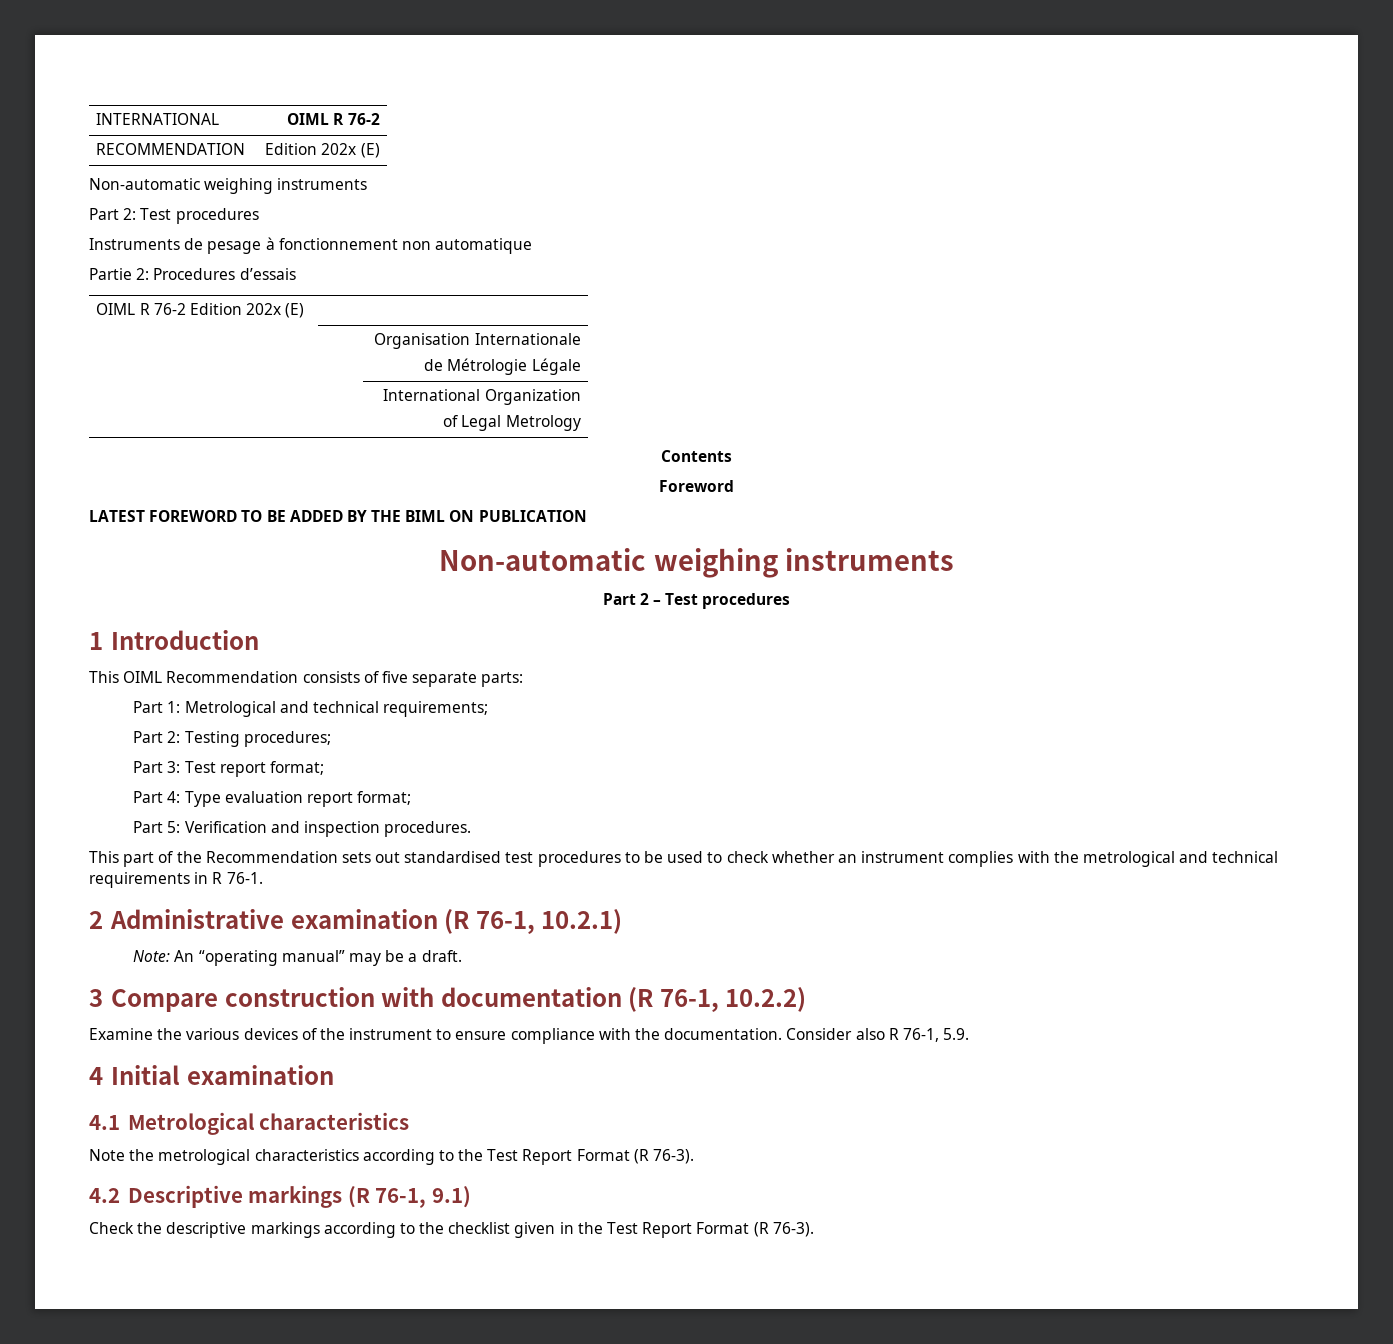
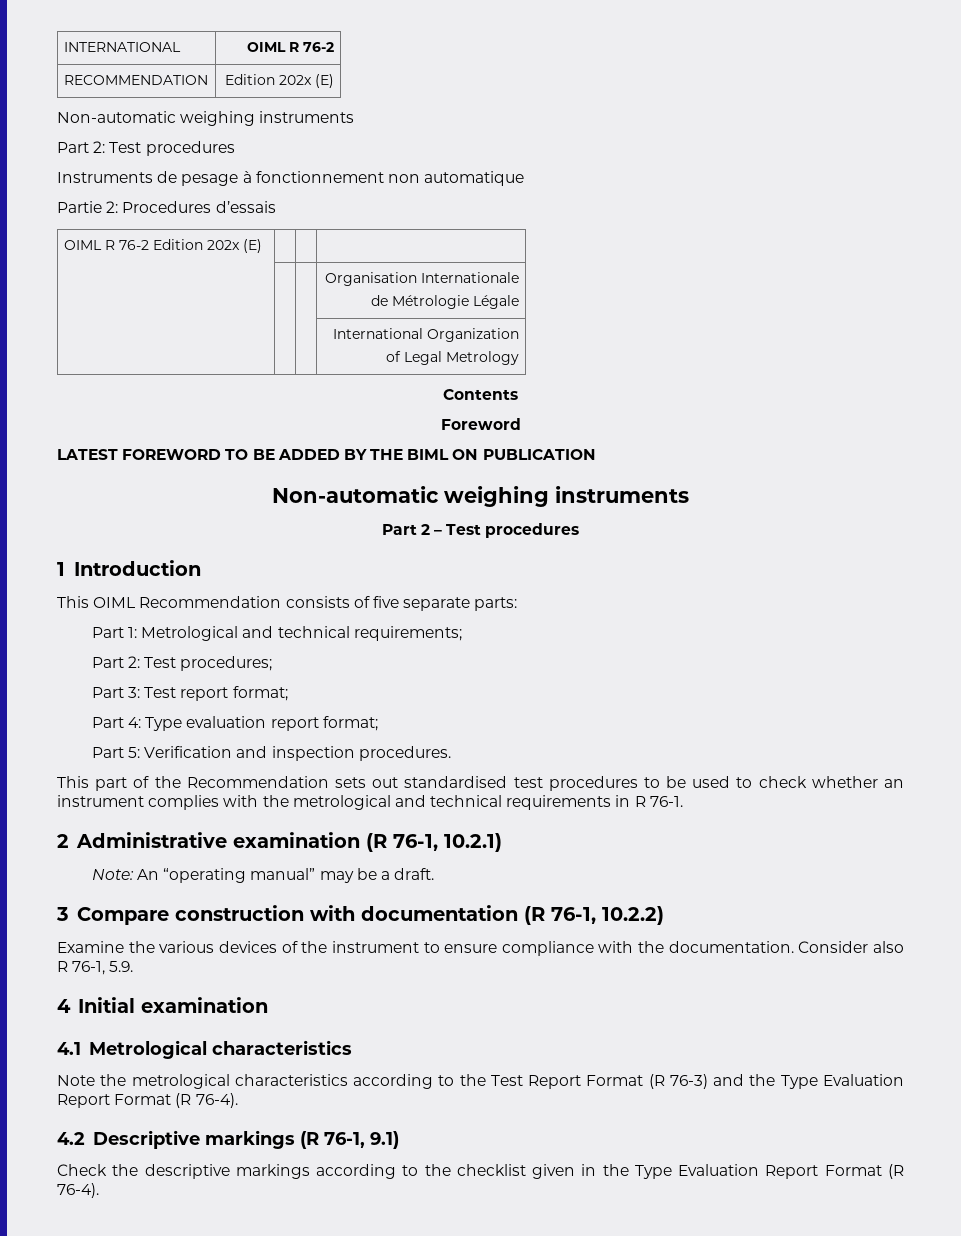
- Part 2: Testing procedures;
+ Part 2: Test procedures;
- Note the metrological characteristics according to the Test Report Format (R 76-3).
+ Note the metrological characteristics according to the Test Report Format (R 76-3) and the Type Evaluation Report Format (R 76-4).
- Check the descriptive markings according to the checklist given in the Test Report Format (R 76-3).
+ Check the descriptive markings according to the checklist given in the Type Evaluation Report Format (R 76-4).

